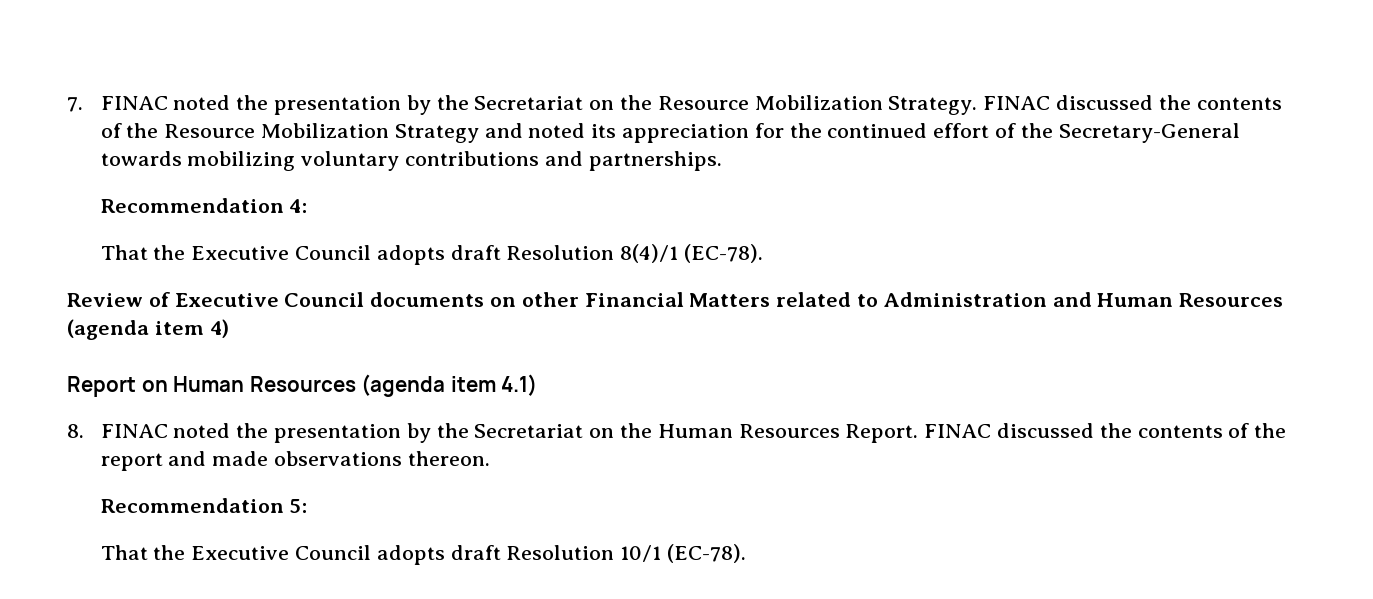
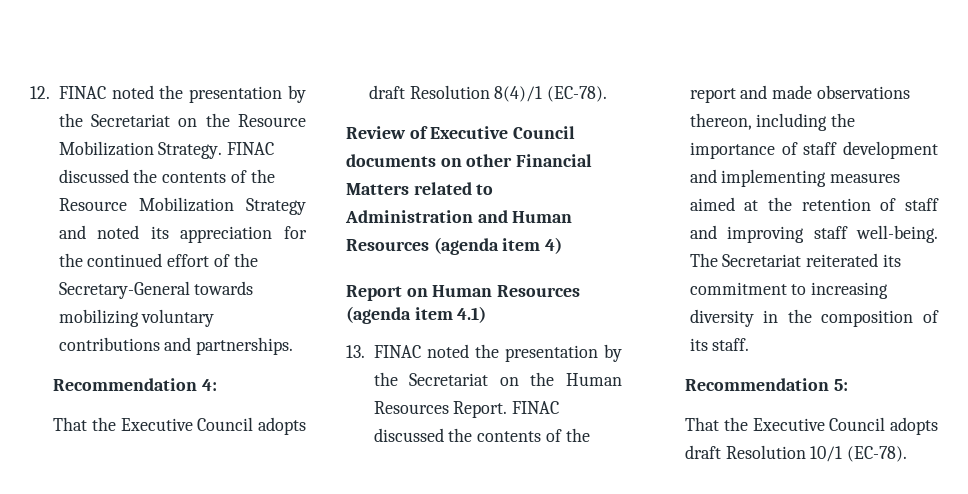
- 7. FINAC noted the presentation by the Secretariat on the Resource Mobilization Strategy.
+ 12. FINAC noted the presentation by the Secretariat on the Resource Mobilization Strategy.
- 8. FINAC noted the presentation by the Secretariat on the Human Resources Report.
+ 13. FINAC noted the presentation by the Secretariat on the Human Resources Report.
- FINAC discussed the contents of the report and made observations thereon.
+ FINAC discussed the contents of the report and made observations thereon, including the importance of staff development and implementing measures aimed at the retention of staff and improving staff well-being. The Secretariat reiterated its commitment to increasing diversity in the composition of its staff.

